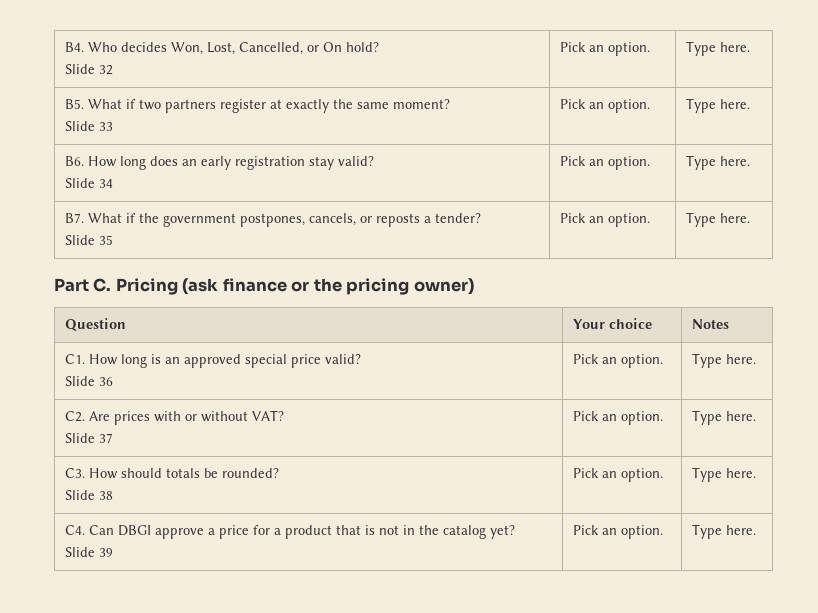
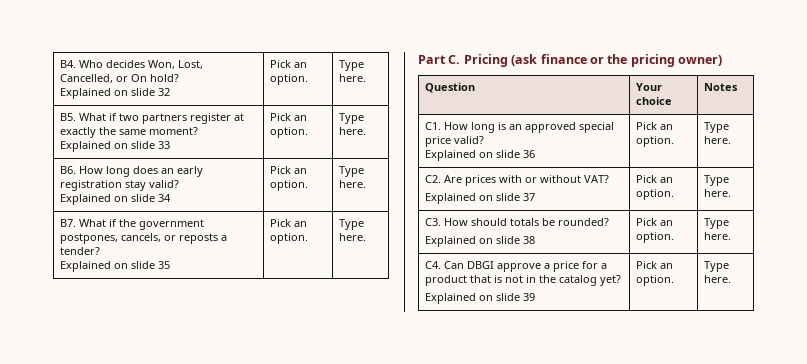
  B4. Who decides Won, Lost, Cancelled, or On hold?
- Slide 32 | Pick an option. | Type here.
+ Explained on slide 32 | Pick an option. | Type here.
  B5. What if two partners register at exactly the same moment?
- Slide 33 | Pick an option. | Type here.
+ Explained on slide 33 | Pick an option. | Type here.
  B6. How long does an early registration stay valid?
- Slide 34 | Pick an option. | Type here.
+ Explained on slide 34 | Pick an option. | Type here.
  B7. What if the government postpones, cancels, or reposts a tender?
- Slide 35 | Pick an option. | Type here.
+ Explained on slide 35 | Pick an option. | Type here.
  C1. How long is an approved special price valid?
- Slide 36 | Pick an option. | Type here.
+ Explained on slide 36 | Pick an option. | Type here.
  C2. Are prices with or without VAT?
- Slide 37 | Pick an option. | Type here.
+ Explained on slide 37 | Pick an option. | Type here.
  C3. How should totals be rounded?
- Slide 38 | Pick an option. | Type here.
+ Explained on slide 38 | Pick an option. | Type here.
  C4. Can DBGI approve a price for a product that is not in the catalog yet?
- Slide 39 | Pick an option. | Type here.
+ Explained on slide 39 | Pick an option. | Type here.

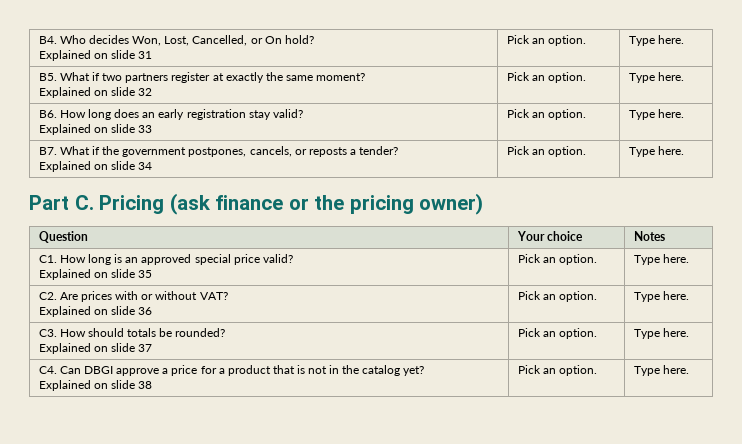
  B4. Who decides Won, Lost, Cancelled, or On hold?
- Explained on slide 32 | Pick an option. | Type here.
+ Explained on slide 31 | Pick an option. | Type here.
  B5. What if two partners register at exactly the same moment?
- Explained on slide 33 | Pick an option. | Type here.
+ Explained on slide 32 | Pick an option. | Type here.
  B6. How long does an early registration stay valid?
- Explained on slide 34 | Pick an option. | Type here.
+ Explained on slide 33 | Pick an option. | Type here.
  B7. What if the government postpones, cancels, or reposts a tender?
- Explained on slide 35 | Pick an option. | Type here.
+ Explained on slide 34 | Pick an option. | Type here.
  C1. How long is an approved special price valid?
- Explained on slide 36 | Pick an option. | Type here.
+ Explained on slide 35 | Pick an option. | Type here.
  C2. Are prices with or without VAT?
- Explained on slide 37 | Pick an option. | Type here.
+ Explained on slide 36 | Pick an option. | Type here.
  C3. How should totals be rounded?
- Explained on slide 38 | Pick an option. | Type here.
+ Explained on slide 37 | Pick an option. | Type here.
  C4. Can DBGI approve a price for a product that is not in the catalog yet?
- Explained on slide 39 | Pick an option. | Type here.
+ Explained on slide 38 | Pick an option. | Type here.

